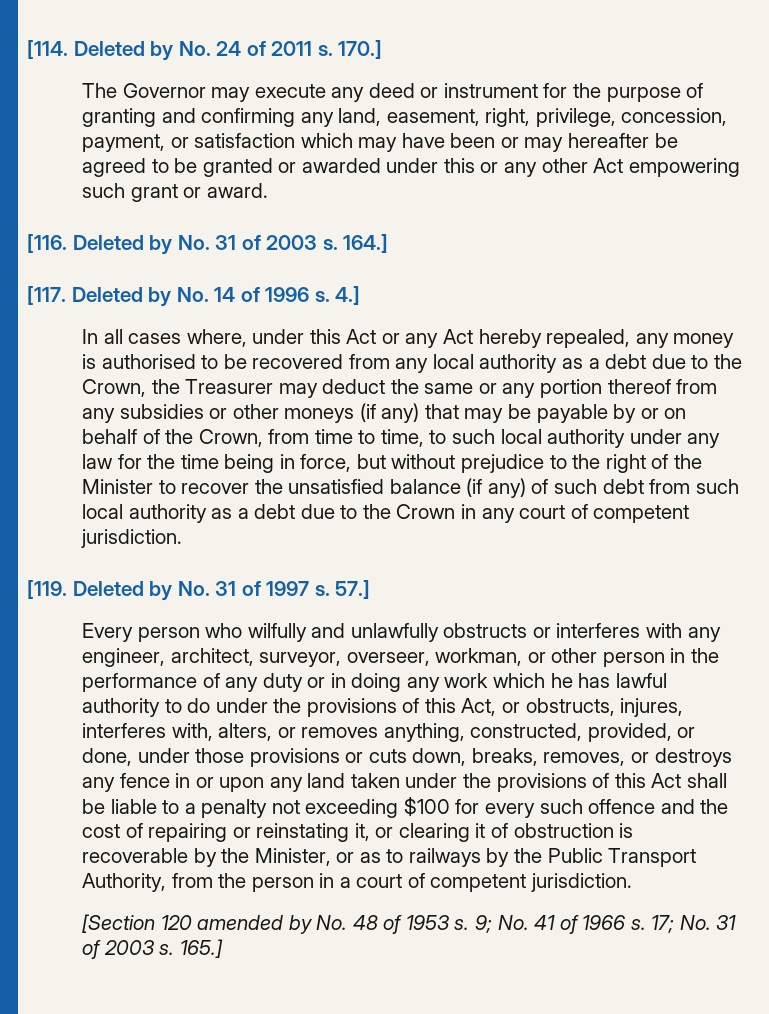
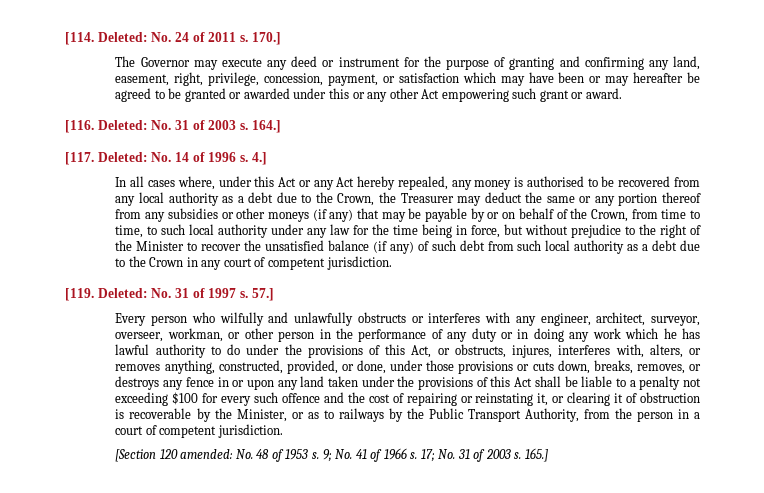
- [114. Deleted by No. 24 of 2011 s.
+ [114. Deleted: No. 24 of 2011 s.
- [116. Deleted by No. 31 of 2003 s.
+ [116. Deleted: No. 31 of 2003 s.
- [117. Deleted by No. 14 of 1996 s.
+ [117. Deleted: No. 14 of 1996 s.
- [119. Deleted by No. 31 of 1997 s.
+ [119. Deleted: No. 31 of 1997 s.
- [Section 120 amended by No. 48 of 1953 s.
+ [Section 120 amended: No. 48 of 1953 s.

